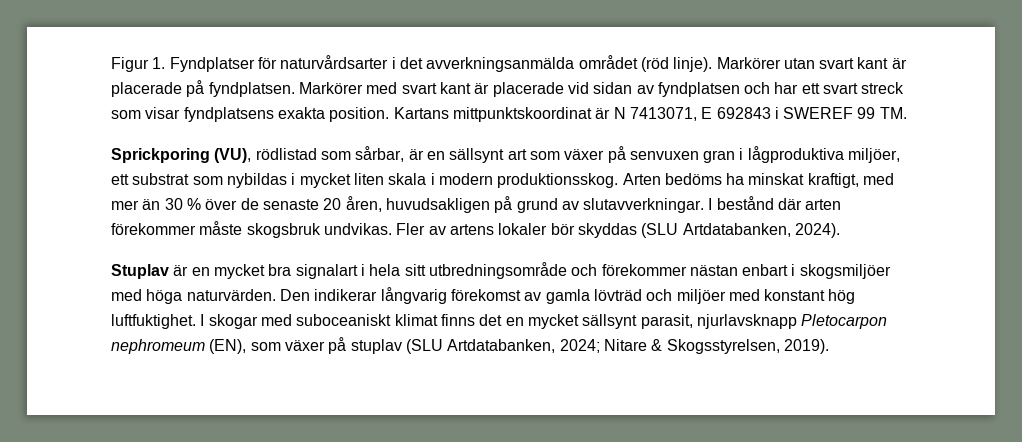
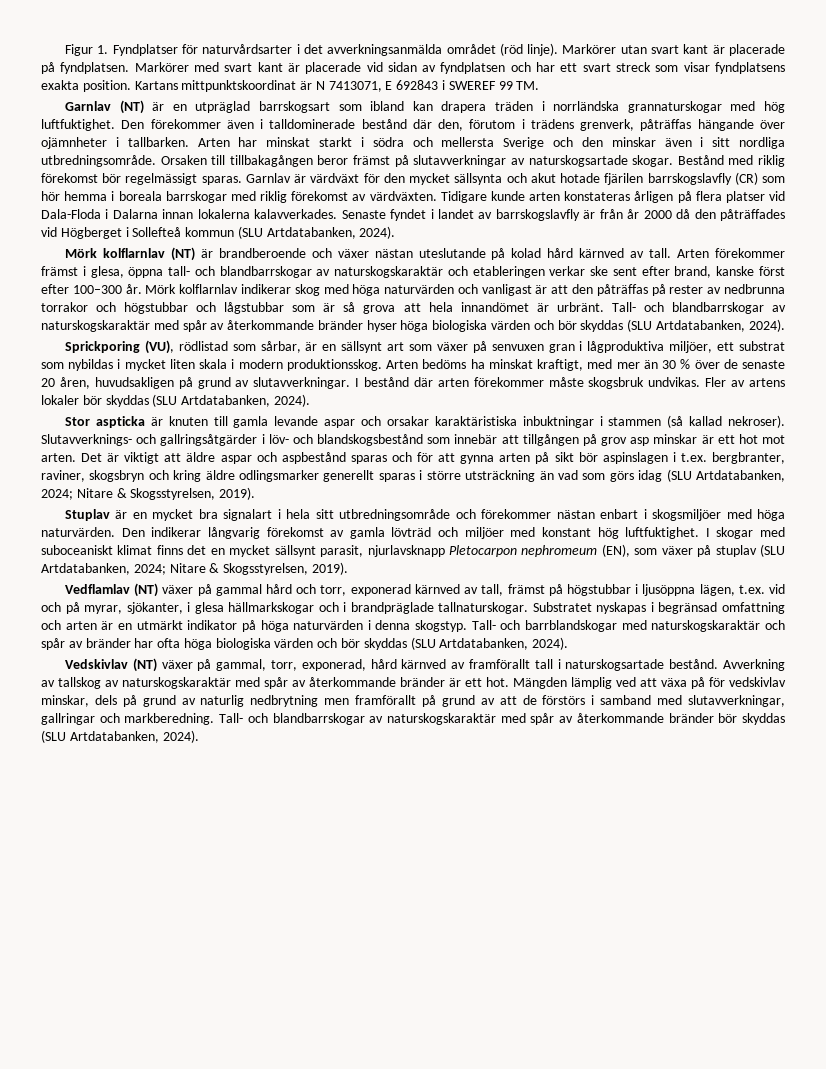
+ Garnlav (NT) är en utpräglad barrskogsart som ibland kan drapera träden i norrländska grannaturskogar med hög luftfuktighet. Den förekommer även i talldominerade bestånd där den, förutom i trädens grenverk, påträffas hängande över ojämnheter i tallbarken. Arten har minskat starkt i södra och mellersta Sverige och den minskar även i sitt nordliga utbredningsområde. Orsaken till tillbakagången beror främst på slutavverkningar av naturskogsartade skogar. Bestånd med riklig förekomst bör regelmässigt sparas. Garnlav är värdväxt för den mycket sällsynta och akut hotade fjärilen barrskogslavfly (CR) som hör hemma i boreala barrskogar med riklig förekomst av värdväxten. Tidigare kunde arten konstateras årligen på flera platser vid Dala-Floda i Dalarna innan lokalerna kalavverkades. Senaste fyndet i landet av barrskogslavfly är från år 2000 då den påträffades vid Högberget i Sollefteå kommun (SLU Artdatabanken, 2024).
+ Mörk kolflarnlav (NT) är brandberoende och växer nästan uteslutande på kolad hård kärnved av tall. Arten förekommer främst i glesa, öppna tall- och blandbarrskogar av naturskogskaraktär och etableringen verkar ske sent efter brand, kanske först efter 100–300 år. Mörk kolflarnlav indikerar skog med höga naturvärden och vanligast är att den påträffas på rester av nedbrunna torrakor och högstubbar och lågstubbar som är så grova att hela innandömet är urbränt. Tall- och blandbarrskogar av naturskogskaraktär med spår av återkommande bränder hyser höga biologiska värden och bör skyddas (SLU Artdatabanken, 2024).
+ Stor aspticka är knuten till gamla levande aspar och orsakar karaktäristiska inbuktningar i stammen (så kallad nekroser). Slutavverknings- och gallringsåtgärder i löv- och blandskogsbestånd som innebär att tillgången på grov asp minskar är ett hot mot arten. Det är viktigt att äldre aspar och aspbestånd sparas och för att gynna arten på sikt bör aspinslagen i t.ex. bergbranter, raviner, skogsbryn och kring äldre odlingsmarker generellt sparas i större utsträckning än vad som görs idag (SLU Artdatabanken, 2024; Nitare & Skogsstyrelsen, 2019).
+ Vedflamlav (NT) växer på gammal hård och torr, exponerad kärnved av tall, främst på högstubbar i ljusöppna lägen, t.ex. vid och på myrar, sjökanter, i glesa hällmarkskogar och i brandpräglade tallnaturskogar. Substratet nyskapas i begränsad omfattning och arten är en utmärkt indikator på höga naturvärden i denna skogstyp. Tall- och barrblandskogar med naturskogskaraktär och spår av bränder har ofta höga biologiska värden och bör skyddas (SLU Artdatabanken, 2024).
+ Vedskivlav (NT) växer på gammal, torr, exponerad, hård kärnved av framförallt tall i naturskogsartade bestånd. Avverkning av tallskog av naturskogskaraktär med spår av återkommande bränder är ett hot. Mängden lämplig ved att växa på för vedskivlav minskar, dels på grund av naturlig nedbrytning men framförallt på grund av att de förstörs i samband med slutavverkningar, gallringar och markberedning. Tall- och blandbarrskogar av naturskogskaraktär med spår av återkommande bränder bör skyddas (SLU Artdatabanken, 2024).

